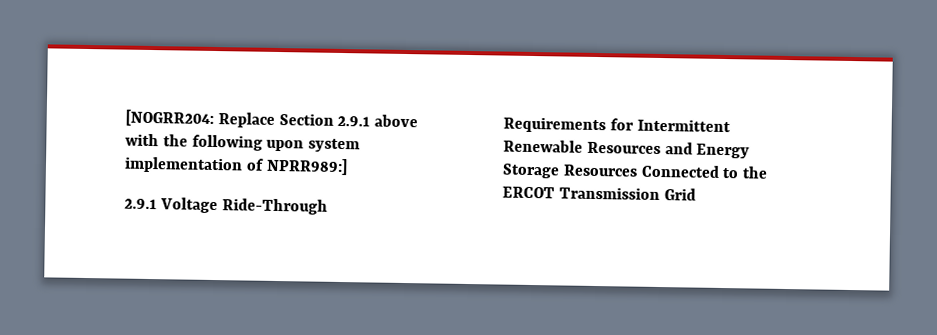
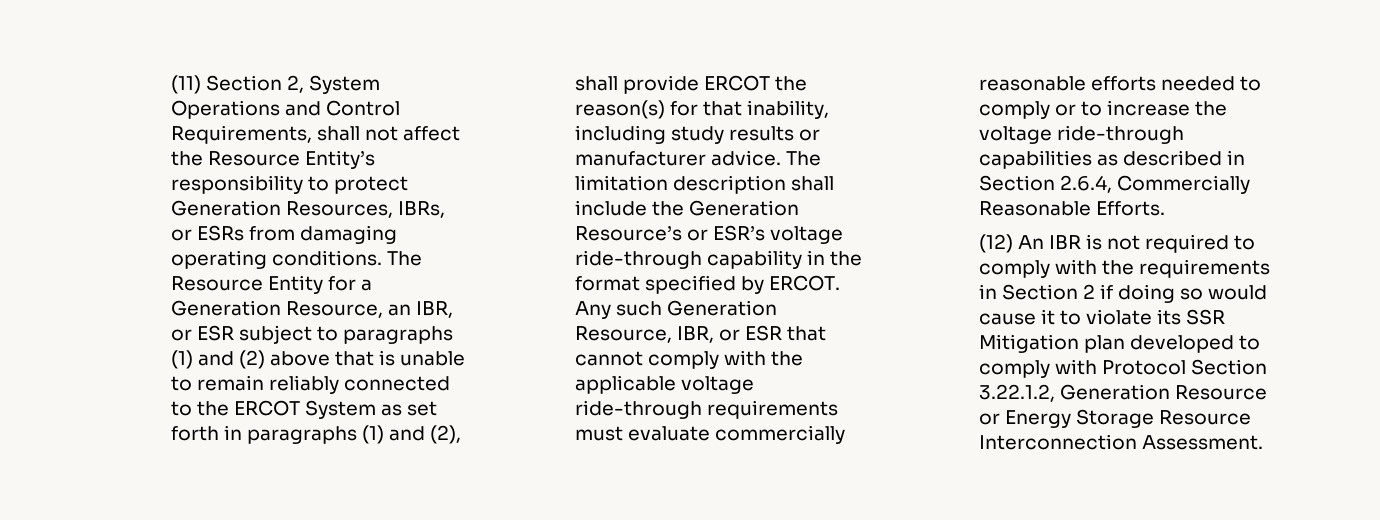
- [NOGRR204: Replace Section 2.9.1 above with the following upon system implementation of NPRR989:]
- 2.9.1 Voltage Ride-Through Requirements for Intermittent Renewable Resources and Energy Storage Resources Connected to the ERCOT Transmission Grid
+ (11) Section 2, System Operations and Control Requirements, shall not affect the Resource Entity’s responsibility to protect Generation Resources, IBRs, or ESRs from damaging operating conditions. The Resource Entity for a Generation Resource, an IBR, or ESR subject to paragraphs (1) and (2) above that is unable to remain reliably connected to the ERCOT System as set forth in paragraphs (1) and (2), shall provide ERCOT the reason(s) for that inability, including study results or manufacturer advice. The limitation description shall include the Generation Resource’s or ESR’s voltage ride-through capability in the format specified by ERCOT. Any such Generation Resource, IBR, or ESR that cannot comply with the applicable voltage ride-through requirements must evaluate commercially reasonable efforts needed to comply or to increase the voltage ride-through capabilities as described in Section 2.6.4, Commercially Reasonable Efforts.
+ (12) An IBR is not required to comply with the requirements in Section 2 if doing so would cause it to violate its SSR Mitigation plan developed to comply with Protocol Section 3.22.1.2, Generation Resource or Energy Storage Resource Interconnection Assessment.

